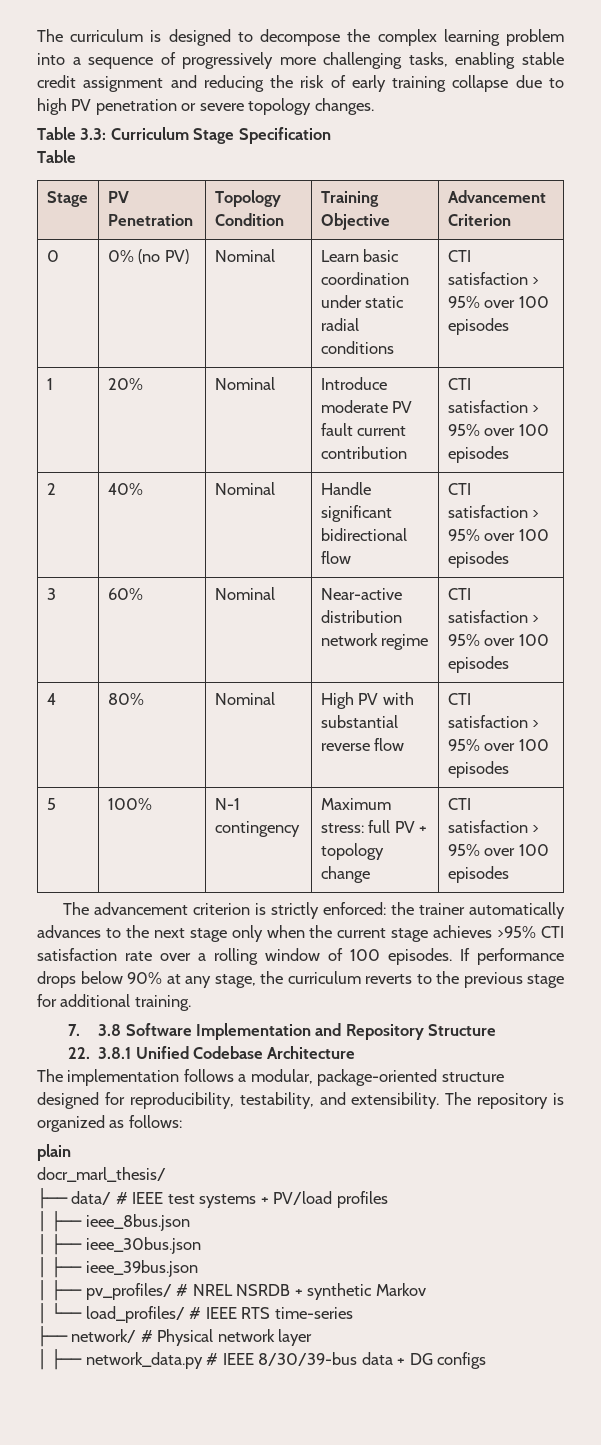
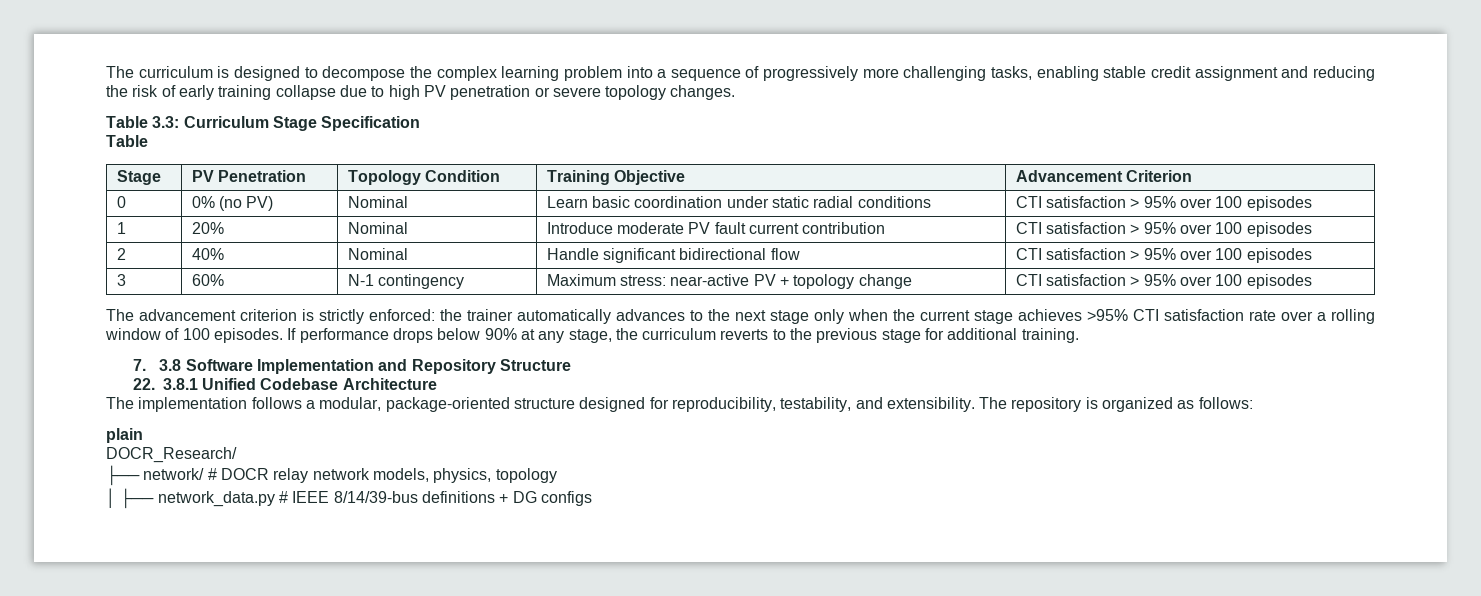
- 3 | 60% | Nominal | Near-active distribution network regime | CTI satisfaction > 95% over 100 episodes
- 4 | 80% | Nominal | High PV with substantial reverse flow | CTI satisfaction > 95% over 100 episodes
- 5 | 100% | N-1 contingency | Maximum stress: full PV + topology change | CTI satisfaction > 95% over 100 episodes
+ 3 | 60% | N-1 contingency | Maximum stress: near-active PV + topology change | CTI satisfaction > 95% over 100 episodes
- docr_marl_thesis/
- ├── data/ # IEEE test systems + PV/load profiles
- │ ├── ieee_8bus.json
- │ ├── ieee_30bus.json
- │ ├── ieee_39bus.json
- │ ├── pv_profiles/ # NREL NSRDB + synthetic Markov
- │ └── load_profiles/ # IEEE RTS time-series
- ├── network/ # Physical network layer
+ DOCR_Research/
+ ├── network/ # DOCR relay network models, physics, topology
- │ ├── network_data.py # IEEE 8/30/39-bus data + DG configs
+ │ ├── network_data.py # IEEE 8/14/39-bus definitions + DG configs

